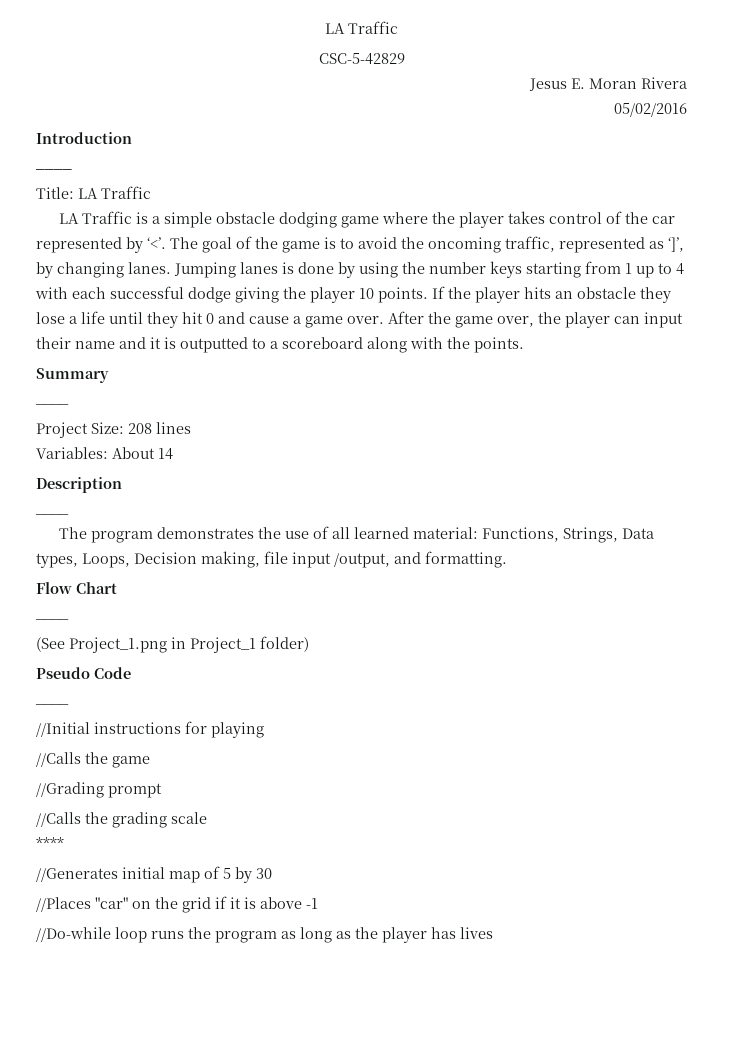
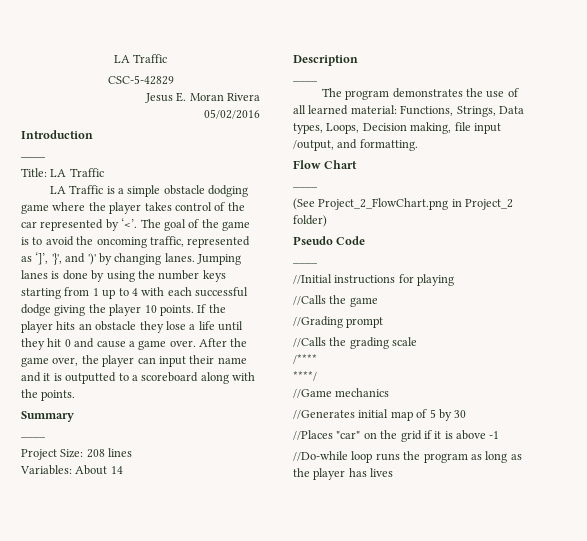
- The goal of the game is to avoid the oncoming traffic, represented as ‘]’, by changing lanes.
+ The goal of the game is to avoid the oncoming traffic, represented as ‘]’, '}', and ')' by changing lanes.
- (See Project_1.png in Project_1 folder)
+ (See Project_2_FlowChart.png in Project_2 folder)
- ****
+ /****
+ ****/
+ //Game mechanics

